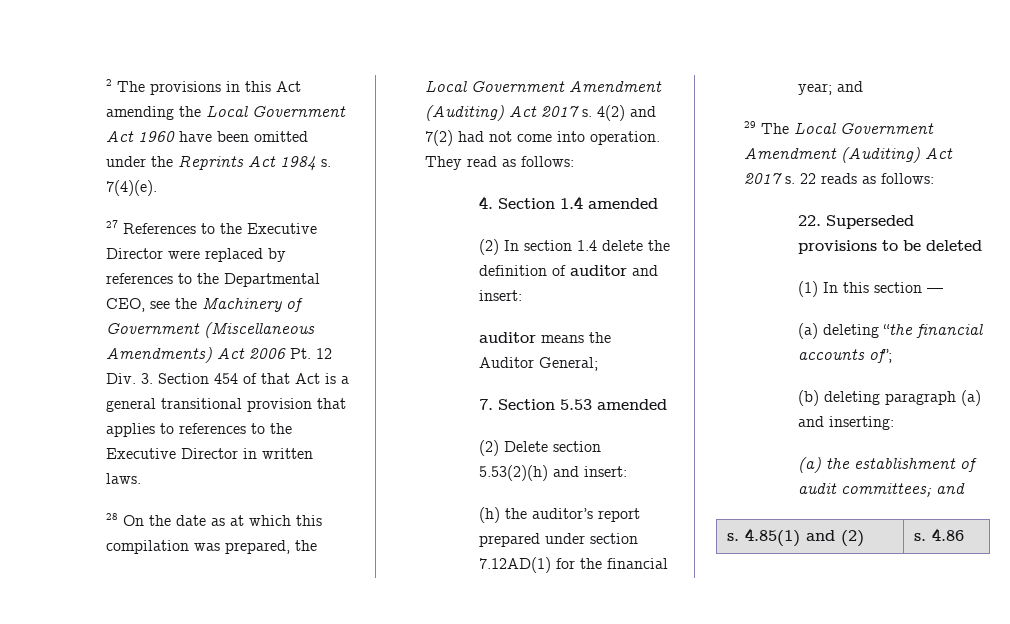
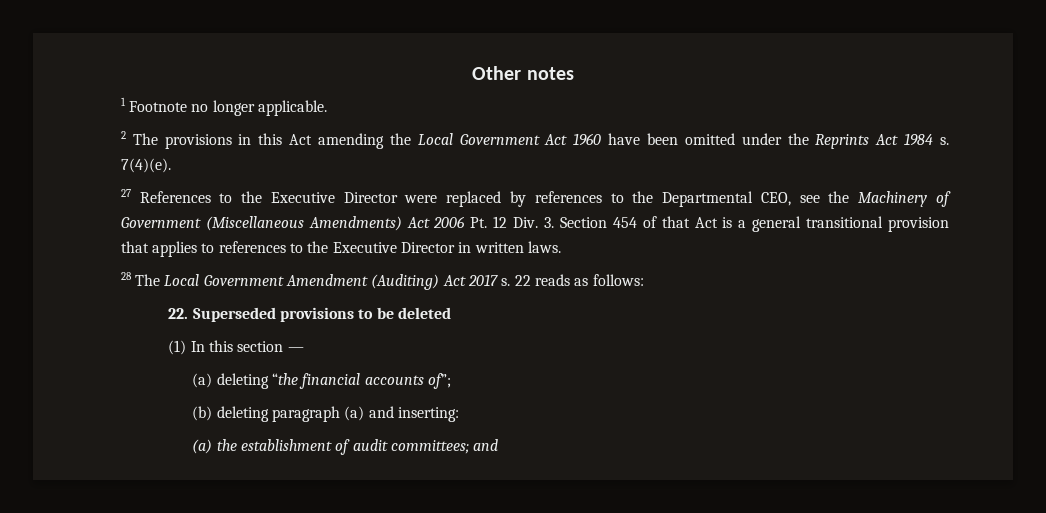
+ Other notes
+ 1 Footnote no longer applicable.
- 28 On the date as at which this compilation was prepared, the Local Government Amendment (Auditing) Act 2017 s. 4(2) and 7(2) had not come into operation. They read as follows:
- 4. Section 1.4 amended
- (2) In section 1.4 delete the definition of auditor and insert:
- auditor means the Auditor General;
- 7. Section 5.53 amended
- (2) Delete section 5.53(2)(h) and insert:
- (h) the auditor’s report prepared under section 7.12AD(1) for the financial year; and
- 29 The Local Government Amendment (Auditing) Act 2017 s.
+ 28 The Local Government Amendment (Auditing) Act 2017 s.
- s. 4.85(1) and (2) | s. 4.86

